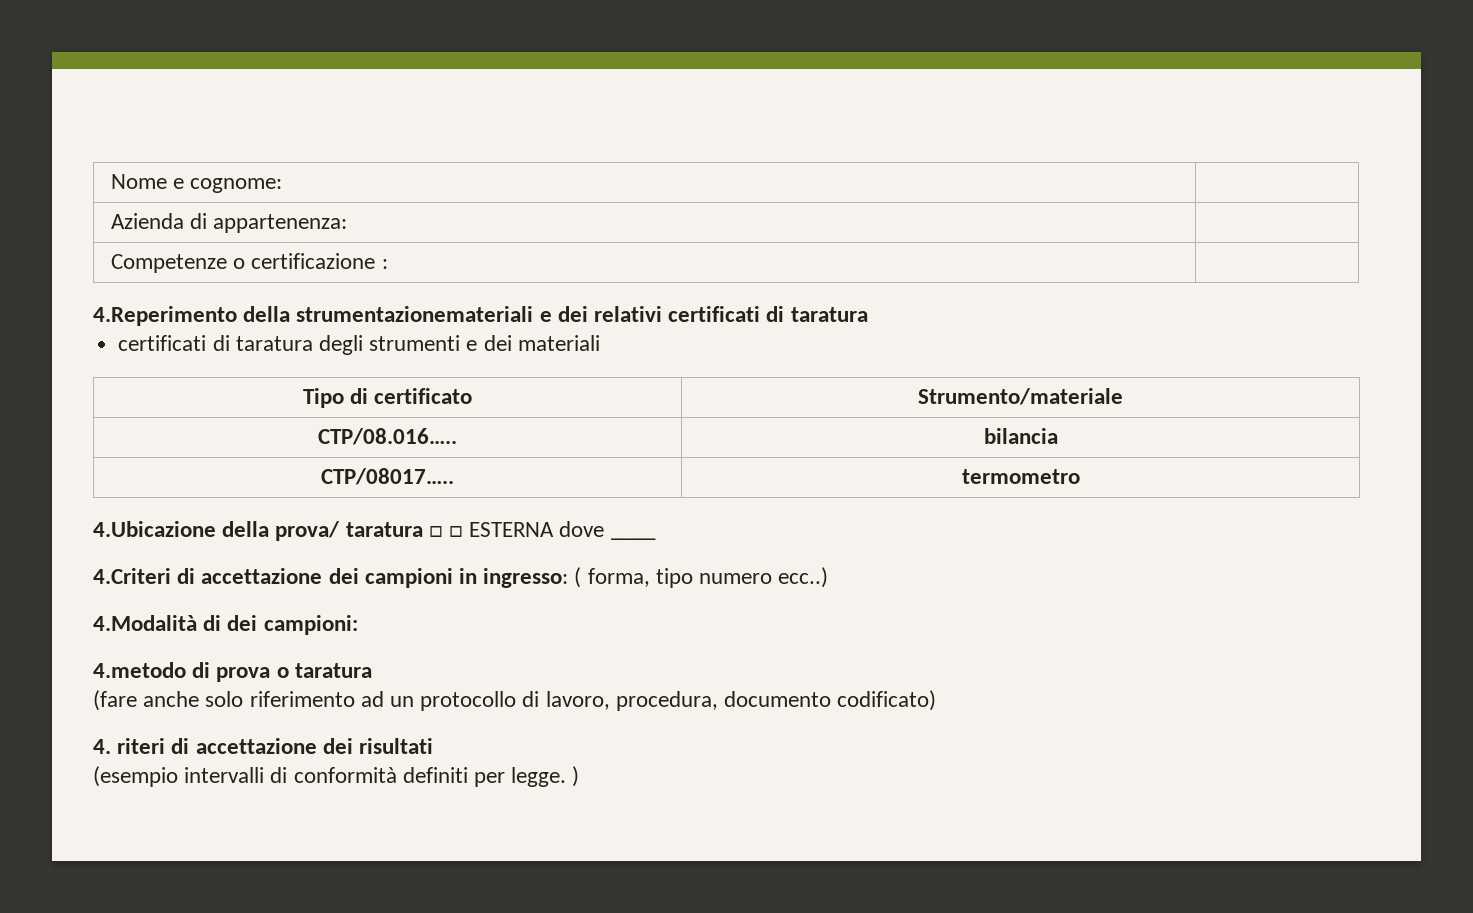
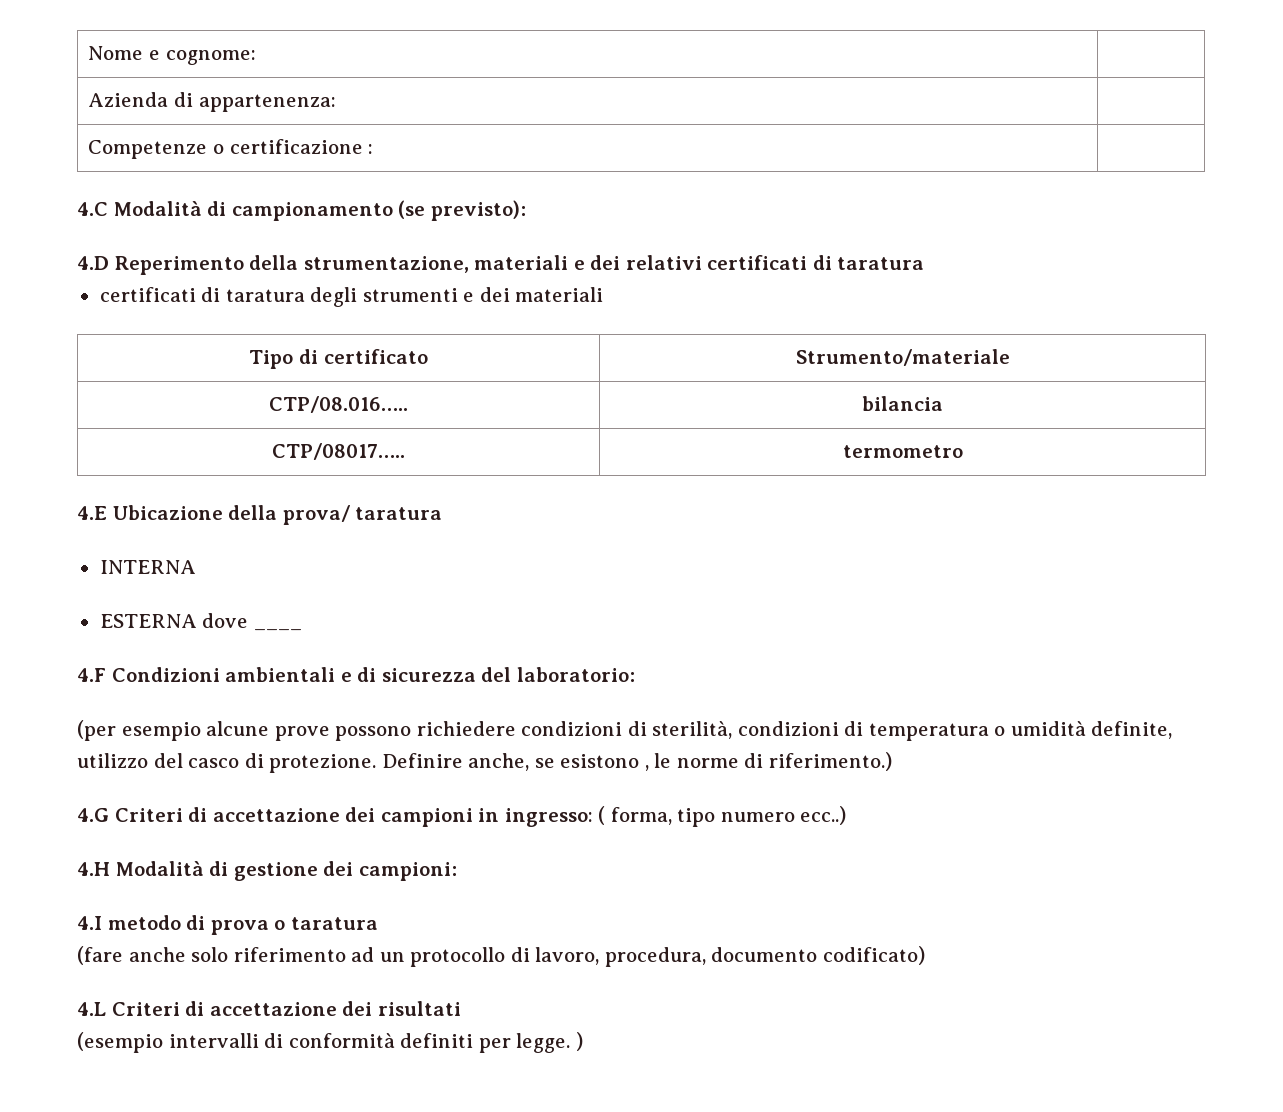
- 4.Reperimento della strumentazionemateriali e dei relativi certificati di taratura
+ 4.C Modalità di campionamento (se previsto):
+ 4.D Reperimento della strumentazione, materiali e dei relativi certificati di taratura
- 4.Ubicazione della prova/ taratura □ □ ESTERNA dove ____
+ 4.E Ubicazione della prova/ taratura
+ INTERNA
+ ESTERNA dove ____
- 4.Criteri di accettazione dei campioni in ingresso: ( forma, tipo numero ecc..)
+ 4.F Condizioni ambientali e di sicurezza del laboratorio:
+ (per esempio alcune prove possono richiedere condizioni di sterilità, condizioni di temperatura o umidità definite, utilizzo del casco di protezione. Definire anche, se esistono , le norme di riferimento.)
+ 4.G Criteri di accettazione dei campioni in ingresso: ( forma, tipo numero ecc..)
- 4.Modalità di dei campioni:
+ 4.H Modalità di gestione dei campioni:
- 4.metodo di prova o taratura
+ 4.I metodo di prova o taratura
- 4. riteri di accettazione dei risultati
+ 4.L Criteri di accettazione dei risultati

